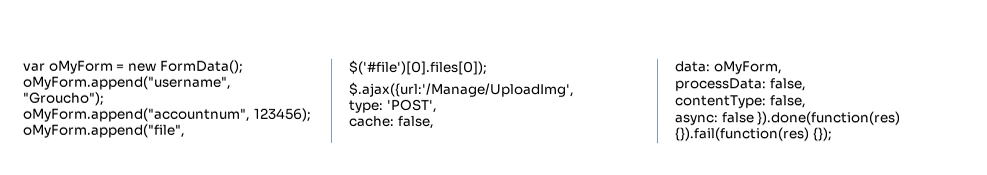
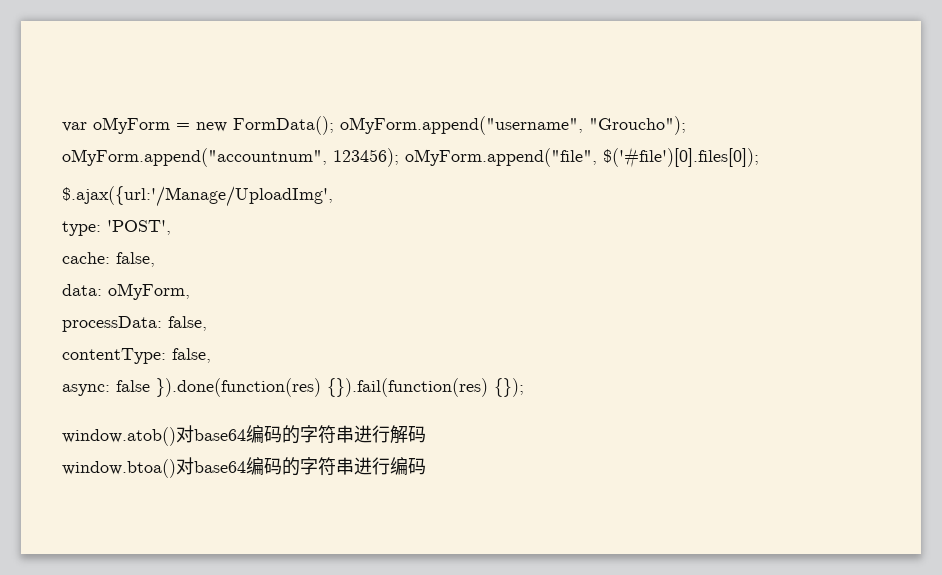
+ window.atob()对base64编码的字符串进行解码
+ window.btoa()对base64编码的字符串进行编码

